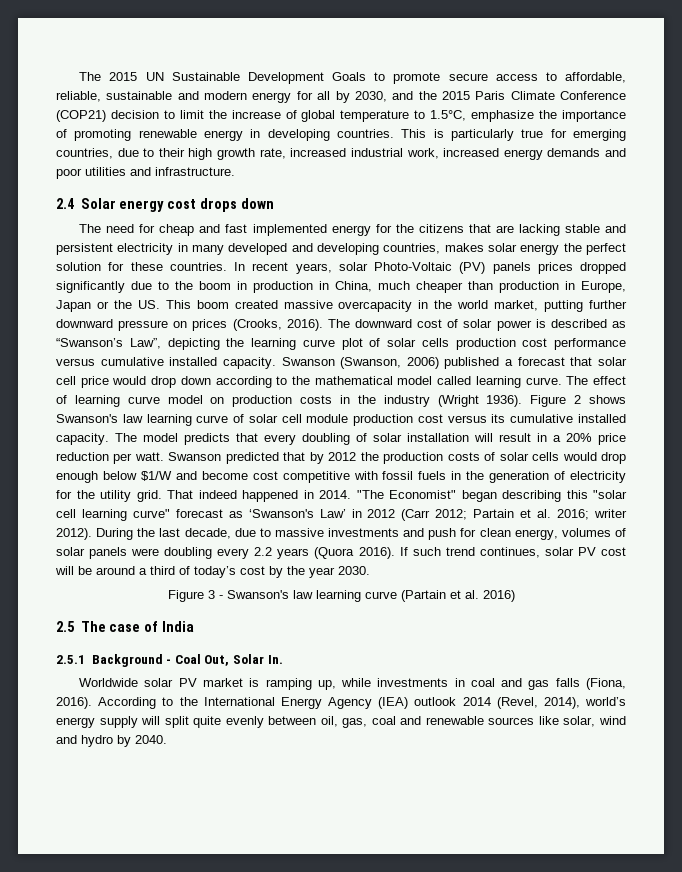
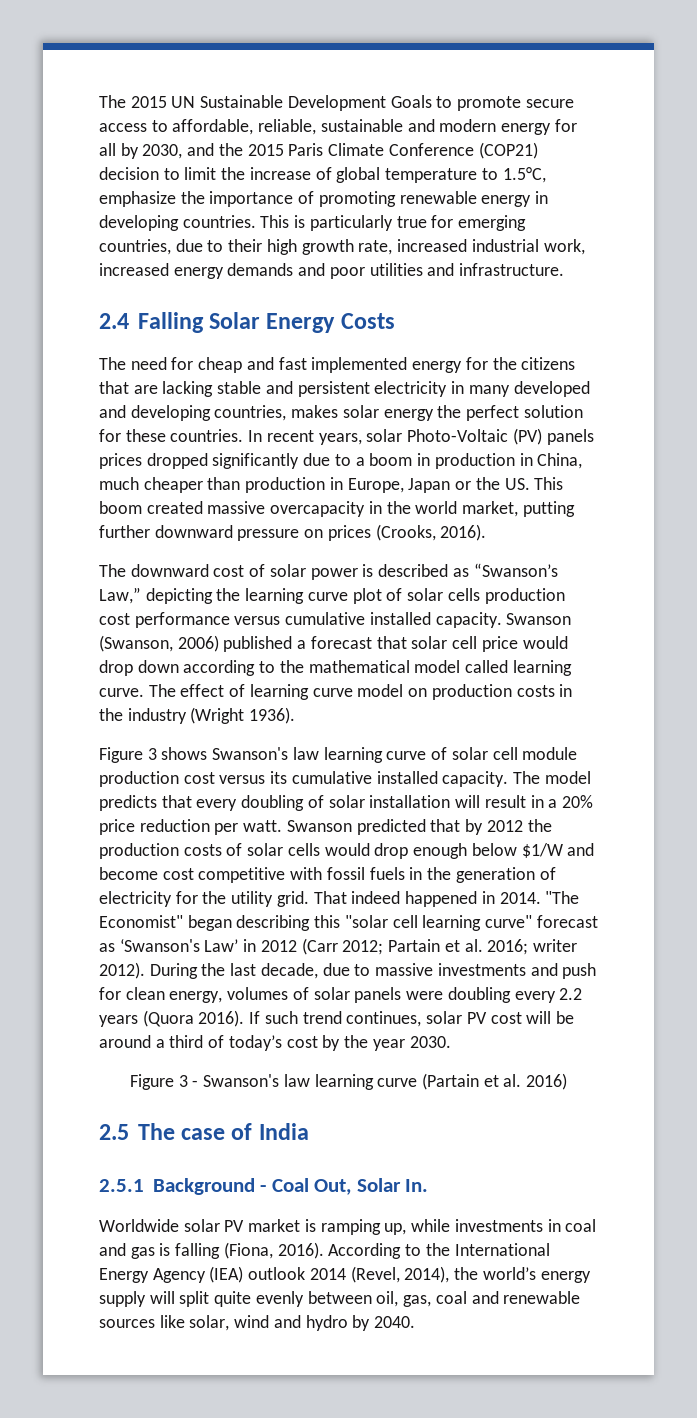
- 2.4 Solar energy cost drops down
+ 2.4 Falling Solar Energy Costs
- In recent years, solar Photo-Voltaic (PV) panels prices dropped significantly due to the boom in production in China, much cheaper than production in Europe, Japan or the US. This boom created massive overcapacity in the world market, putting further downward pressure on prices (Crooks, 2016). The downward cost of solar power is described as “Swanson’s Law”, depicting the learning curve plot of solar cells production cost performance versus cumulative installed capacity.
+ In recent years, solar Photo-Voltaic (PV) panels prices dropped significantly due to a boom in production in China, much cheaper than production in Europe, Japan or the US. This boom created massive overcapacity in the world market, putting further downward pressure on prices (Crooks, 2016).
+ The downward cost of solar power is described as “Swanson’s Law,” depicting the learning curve plot of solar cells production cost performance versus cumulative installed capacity.
- The effect of learning curve model on production costs in the industry (Wright 1936). Figure 2 shows Swanson's law learning curve of solar cell module production cost versus its cumulative installed capacity.
+ The effect of learning curve model on production costs in the industry (Wright 1936).
+ Figure 3 shows Swanson's law learning curve of solar cell module production cost versus its cumulative installed capacity.
- Worldwide solar PV market is ramping up, while investments in coal and gas falls (Fiona, 2016).
+ Worldwide solar PV market is ramping up, while investments in coal and gas is falling (Fiona, 2016).
- According to the International Energy Agency (IEA) outlook 2014 (Revel, 2014), world’s energy supply will split quite evenly between oil, gas, coal and renewable sources like solar, wind and hydro by 2040.
+ According to the International Energy Agency (IEA) outlook 2014 (Revel, 2014), the world’s energy supply will split quite evenly between oil, gas, coal and renewable sources like solar, wind and hydro by 2040.

